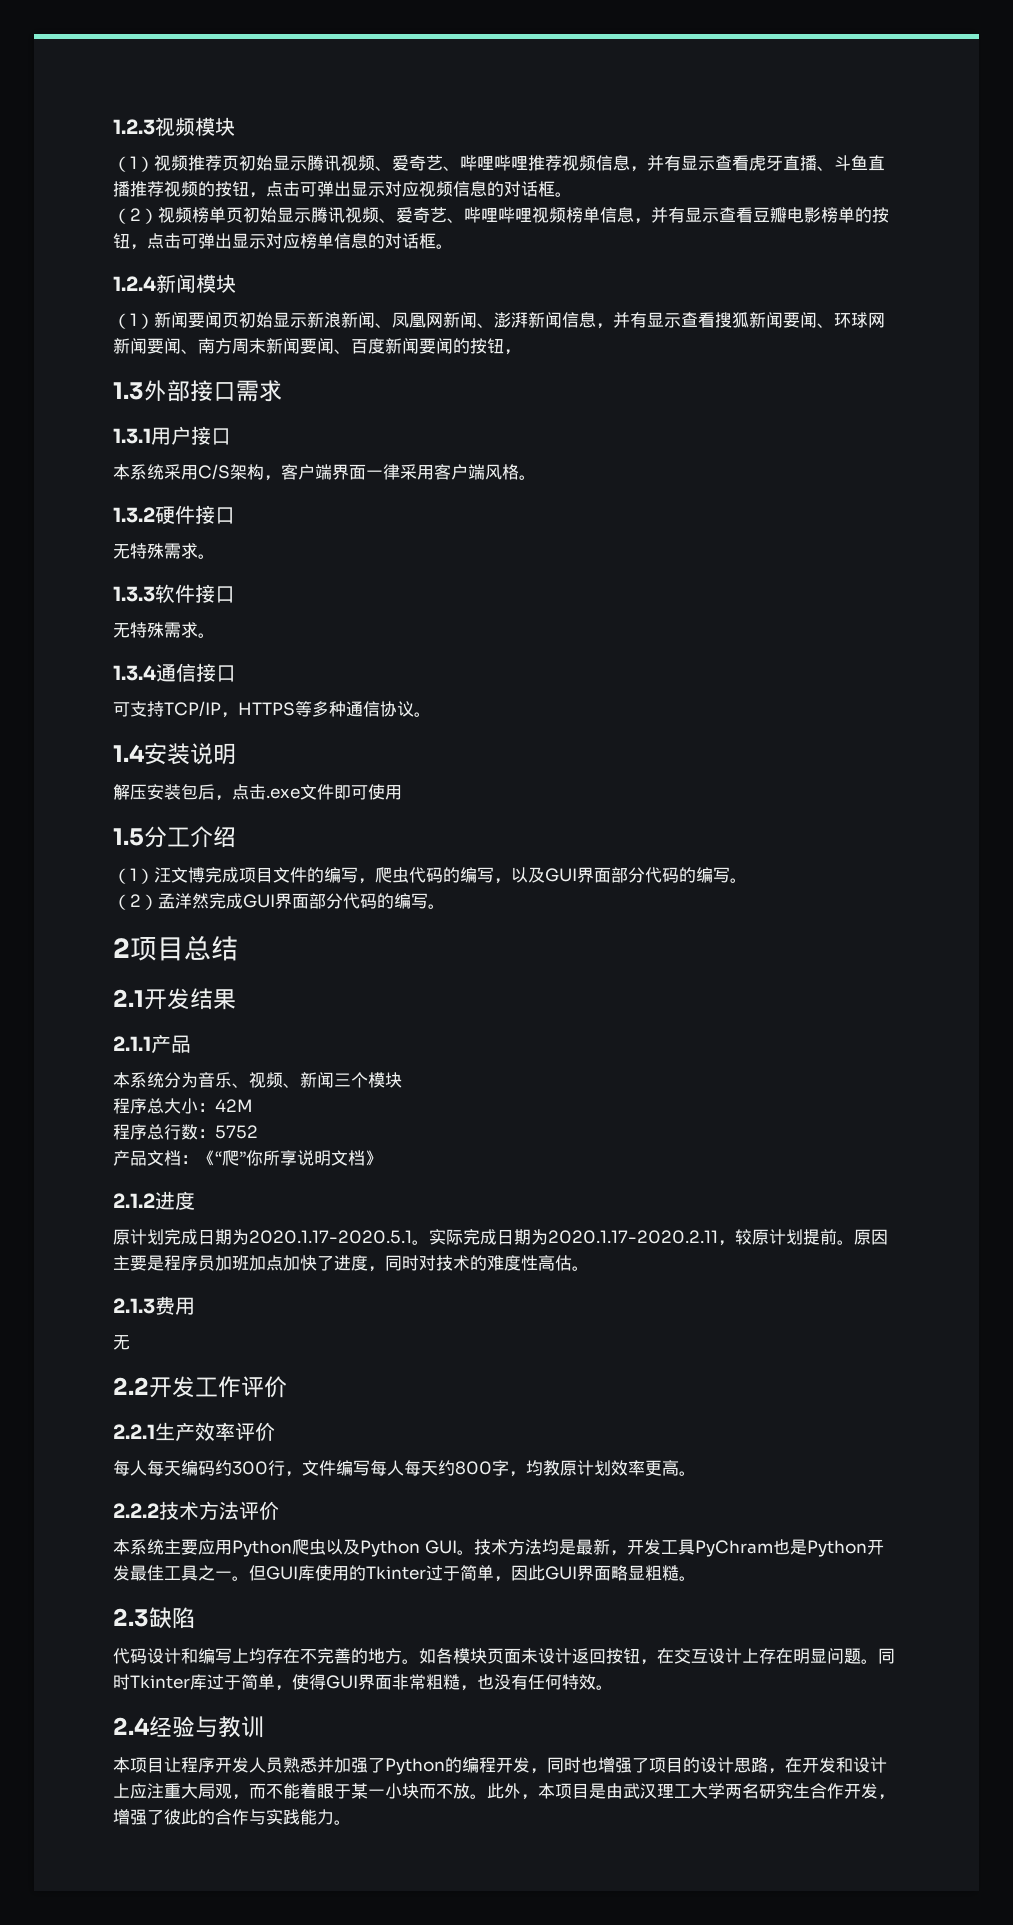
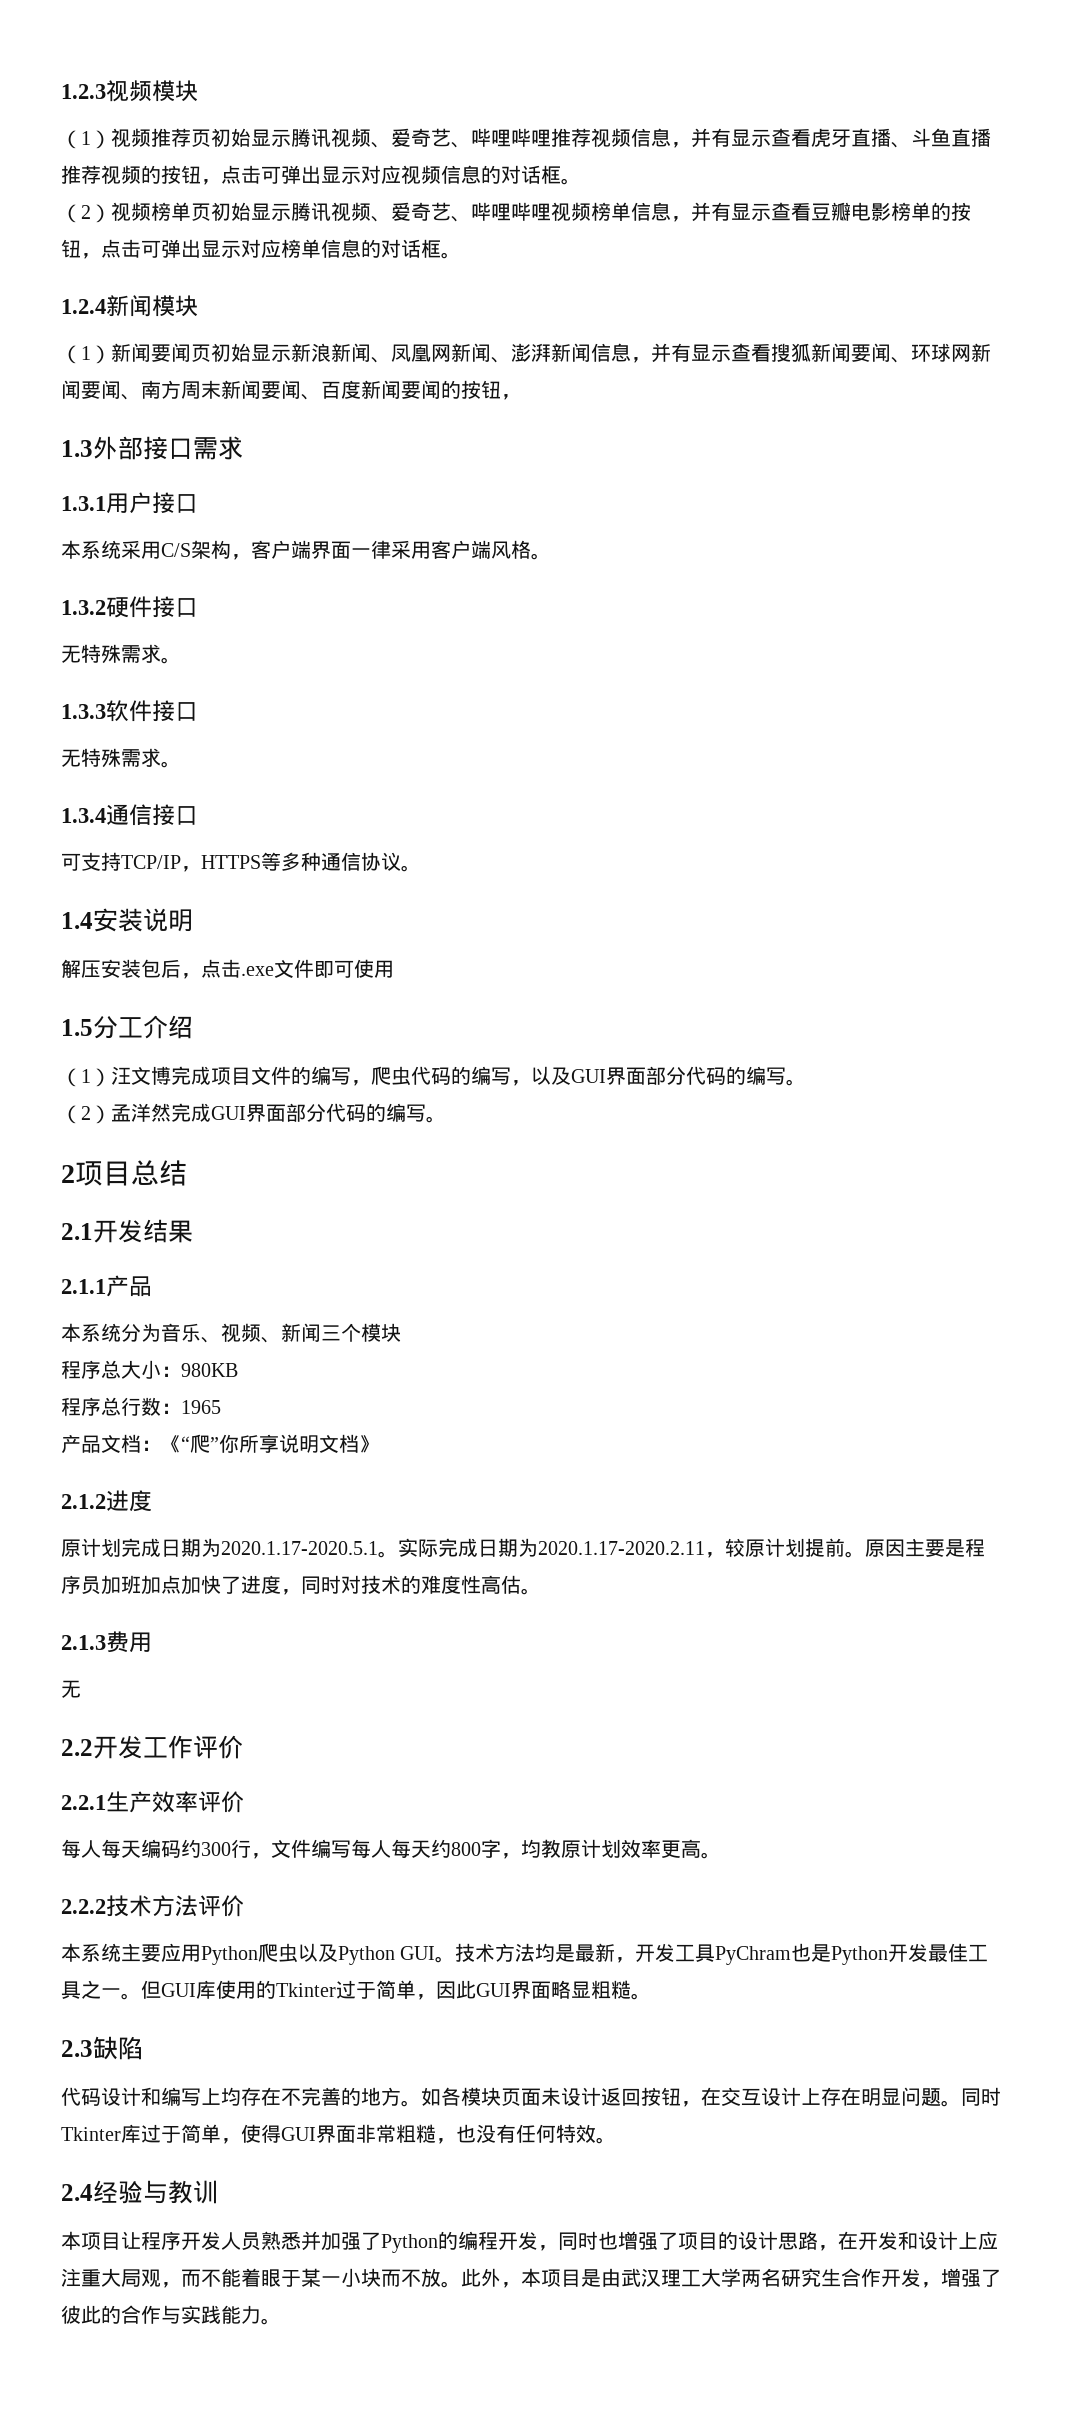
- 程序总大小：42M
+ 程序总大小：980KB
- 程序总行数：5752
+ 程序总行数：1965

